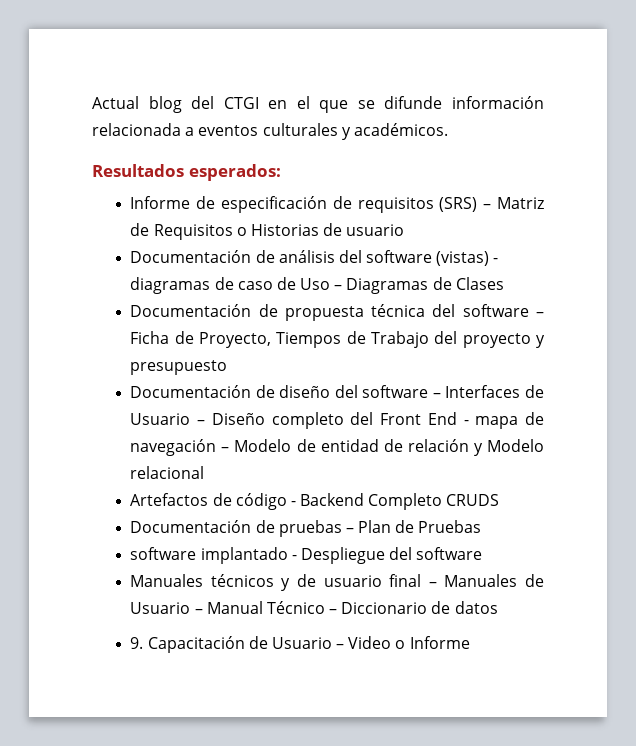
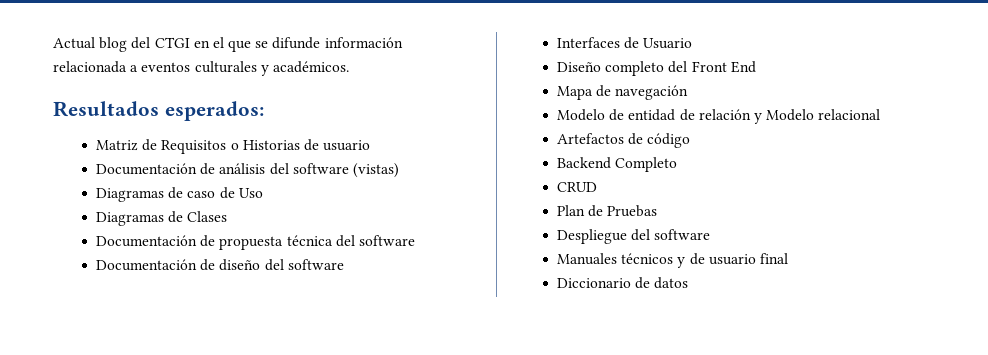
- Informe de especificación de requisitos (SRS) – Matriz de Requisitos o Historias de usuario
+ Matriz de Requisitos o Historias de usuario
- Documentación de análisis del software (vistas) - diagramas de caso de Uso – Diagramas de Clases
+ Documentación de análisis del software (vistas)
+ Diagramas de caso de Uso
+ Diagramas de Clases
- Documentación de propuesta técnica del software – Ficha de Proyecto, Tiempos de Trabajo del proyecto y presupuesto
+ Documentación de propuesta técnica del software
- Documentación de diseño del software – Interfaces de Usuario – Diseño completo del Front End - mapa de navegación – Modelo de entidad de relación y Modelo relacional
+ Documentación de diseño del software
+ Interfaces de Usuario
+ Diseño completo del Front End
+ Mapa de navegación
+ Modelo de entidad de relación y Modelo relacional
- Artefactos de código - Backend Completo CRUDS
- Documentación de pruebas – Plan de Pruebas
+ Artefactos de código
+ Backend Completo
+ CRUD
+ Plan de Pruebas
- software implantado - Despliegue del software
+ Despliegue del software
- Manuales técnicos y de usuario final – Manuales de Usuario – Manual Técnico – Diccionario de datos
- 9. Capacitación de Usuario – Video o Informe
+ Manuales técnicos y de usuario final
+ Diccionario de datos

